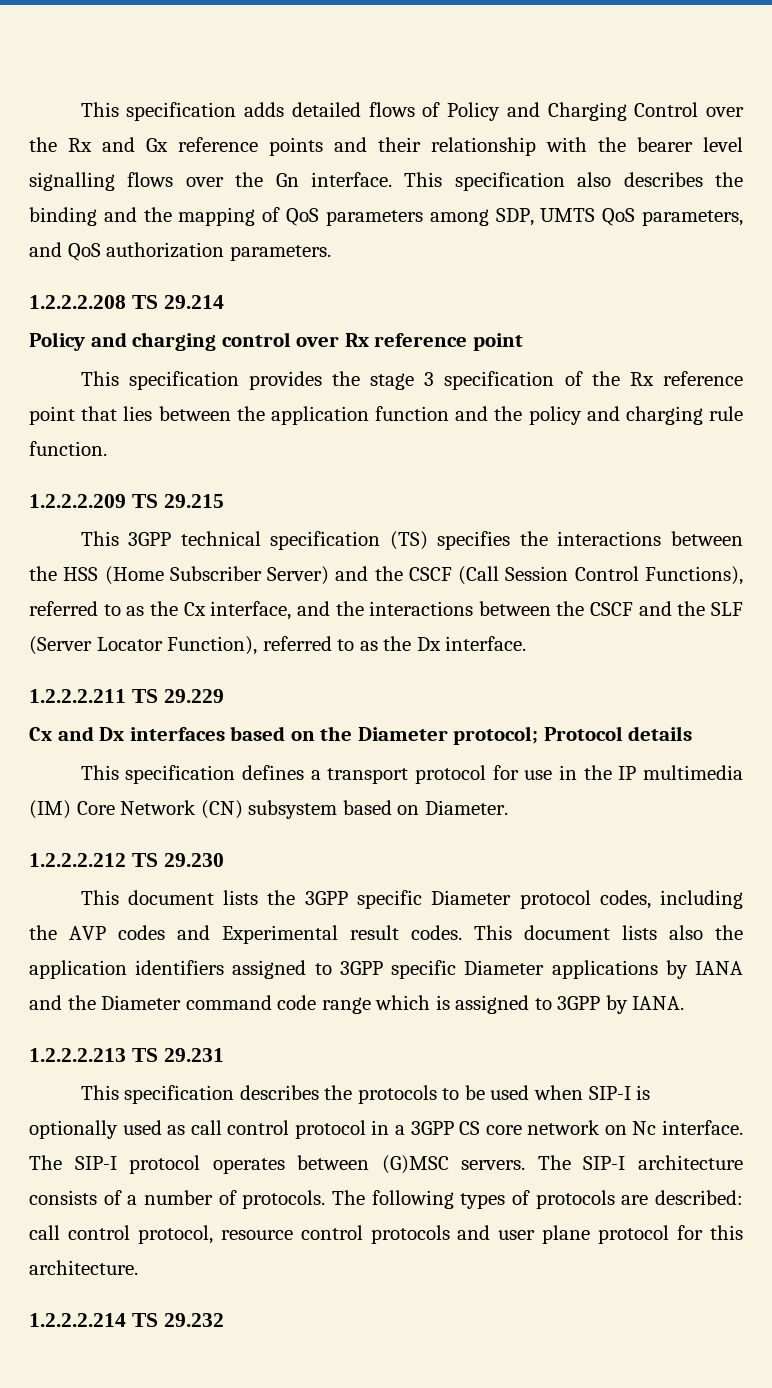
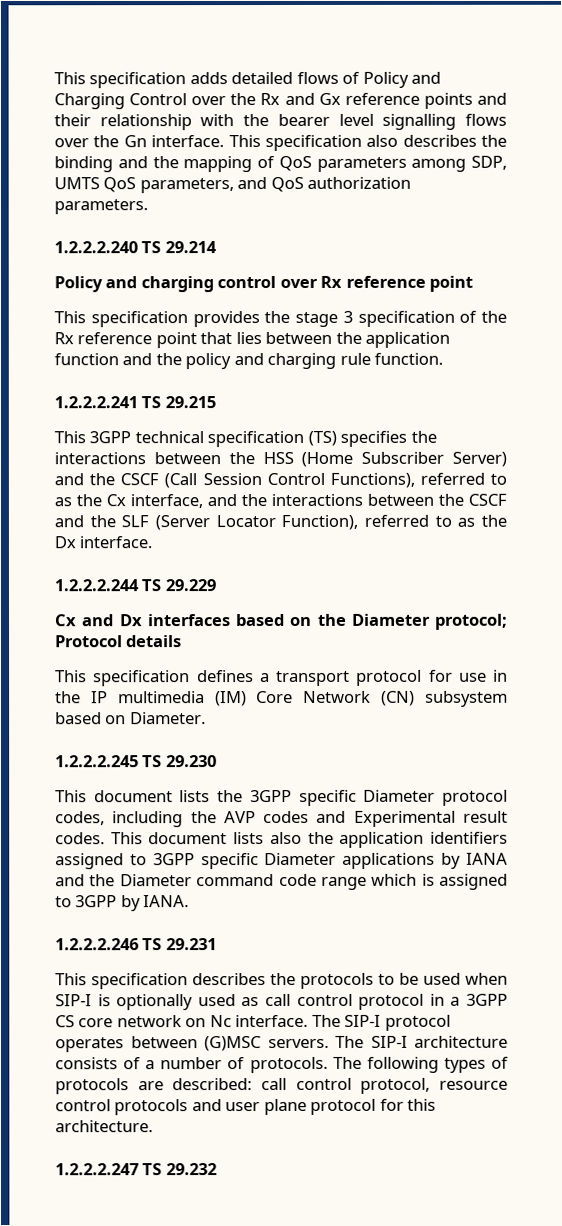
- 1.2.2.2.208 TS 29.214
+ 1.2.2.2.240 TS 29.214
- 1.2.2.2.209 TS 29.215
+ 1.2.2.2.241 TS 29.215
- 1.2.2.2.211 TS 29.229
+ 1.2.2.2.244 TS 29.229
- 1.2.2.2.212 TS 29.230
+ 1.2.2.2.245 TS 29.230
- 1.2.2.2.213 TS 29.231
+ 1.2.2.2.246 TS 29.231
- 1.2.2.2.214 TS 29.232
+ 1.2.2.2.247 TS 29.232

